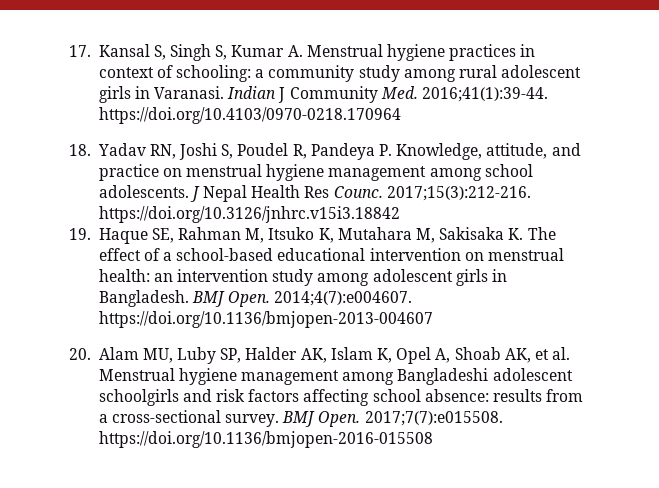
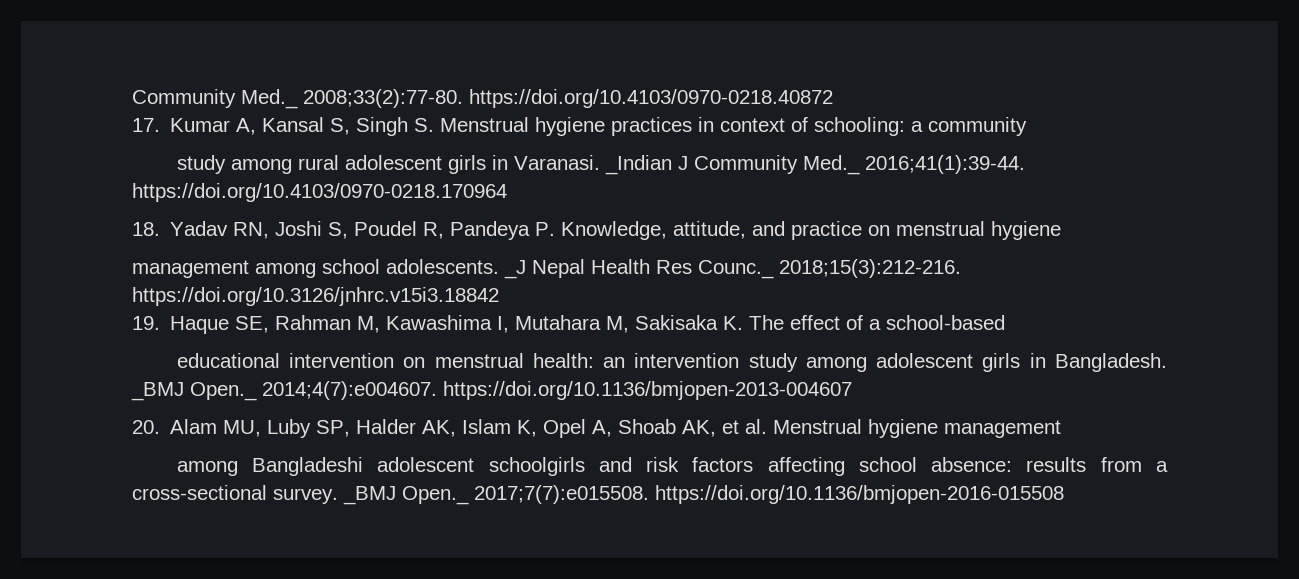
- 17. Kansal S, Singh S, Kumar A. Menstrual hygiene practices in context of schooling: a community study among rural adolescent girls in Varanasi.
+ Community Med._ 2008;33(2):77-80. https://doi.org/10.4103/0970-0218.40872
+ 17. Kumar A, Kansal S, Singh S. Menstrual hygiene practices in context of schooling: a community
+ study among rural adolescent girls in Varanasi.
- Indian J Community Med. 2016;41(1):39-44. https://doi.org/10.4103/0970-0218.170964
+ _Indian J Community Med._ 2016;41(1):39-44. https://doi.org/10.4103/0970-0218.170964
- 18. Yadav RN, Joshi S, Poudel R, Pandeya P. Knowledge, attitude, and practice on menstrual hygiene management among school adolescents.
+ 18. Yadav RN, Joshi S, Poudel R, Pandeya P. Knowledge, attitude, and practice on menstrual hygiene
+ management among school adolescents.
- J Nepal Health Res Counc. 2017;15(3):212-216. https://doi.org/10.3126/jnhrc.v15i3.18842
+ _J Nepal Health Res Counc._ 2018;15(3):212-216. https://doi.org/10.3126/jnhrc.v15i3.18842
- 19. Haque SE, Rahman M, Itsuko K, Mutahara M, Sakisaka K. The effect of a school-based educational intervention on menstrual health: an intervention study among adolescent girls in Bangladesh.
+ 19. Haque SE, Rahman M, Kawashima I, Mutahara M, Sakisaka K. The effect of a school-based
+ educational intervention on menstrual health: an intervention study among adolescent girls in Bangladesh.
- BMJ Open. 2014;4(7):e004607. https://doi.org/10.1136/bmjopen-2013-004607
+ _BMJ Open._ 2014;4(7):e004607. https://doi.org/10.1136/bmjopen-2013-004607
- 20. Alam MU, Luby SP, Halder AK, Islam K, Opel A, Shoab AK, et al. Menstrual hygiene management among Bangladeshi adolescent schoolgirls and risk factors affecting school absence: results from a cross-sectional survey.
+ 20. Alam MU, Luby SP, Halder AK, Islam K, Opel A, Shoab AK, et al. Menstrual hygiene management
+ among Bangladeshi adolescent schoolgirls and risk factors affecting school absence: results from a cross-sectional survey.
- BMJ Open. 2017;7(7):e015508. https://doi.org/10.1136/bmjopen-2016-015508
+ _BMJ Open._ 2017;7(7):e015508. https://doi.org/10.1136/bmjopen-2016-015508

